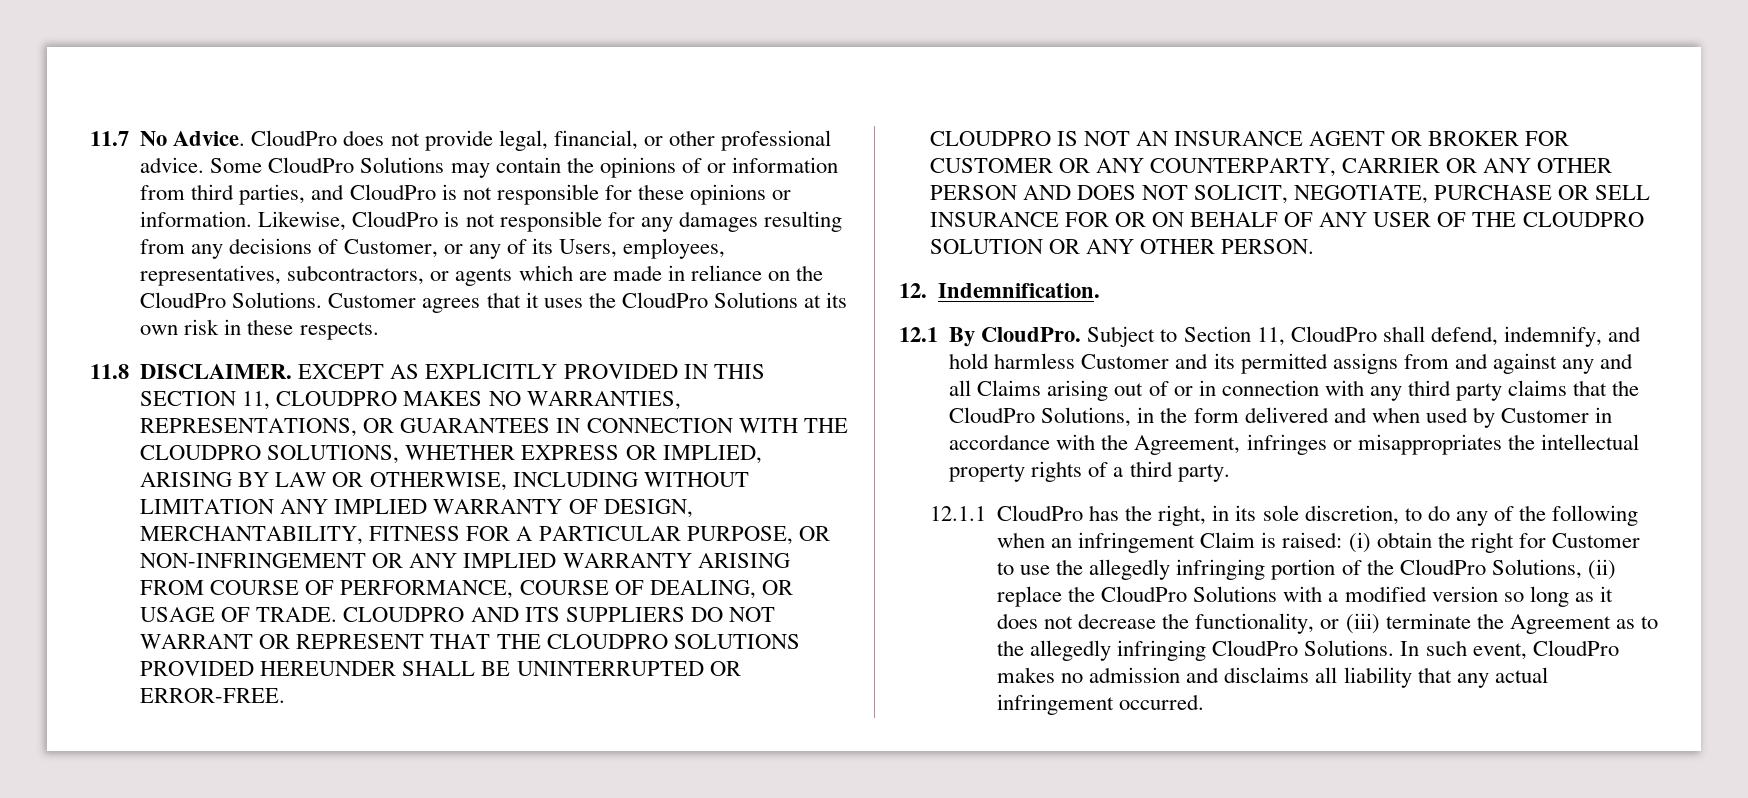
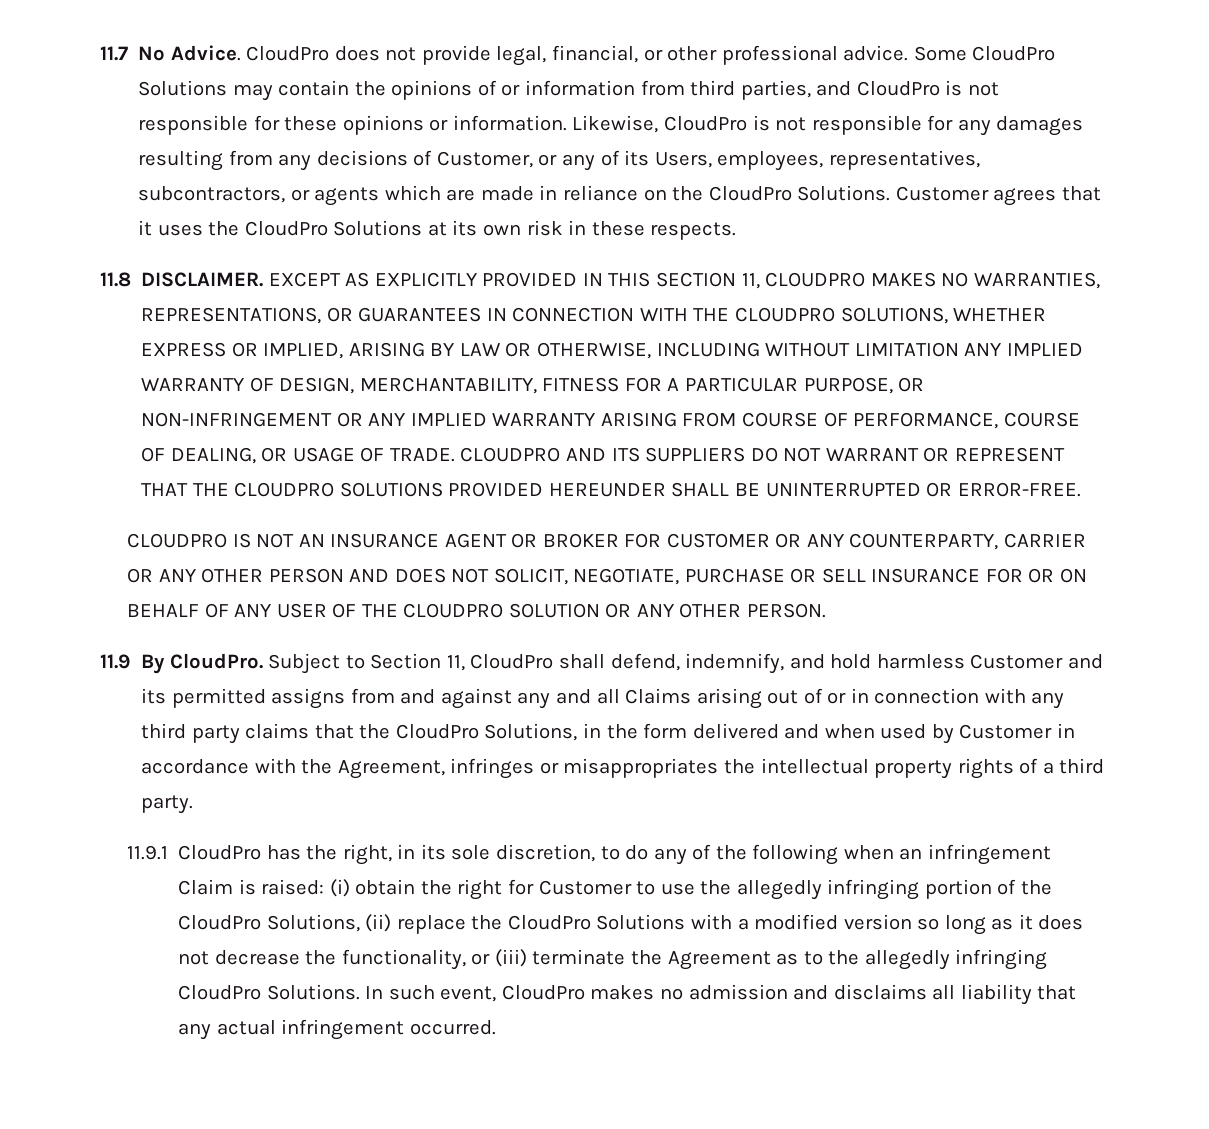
- 12. Indemnification.
- 12.1 By CloudPro.
+ 11.9 By CloudPro.
- 12.1.1 CloudPro has the right, in its sole discretion, to do any of the following when an infringement Claim is raised:
+ 11.9.1 CloudPro has the right, in its sole discretion, to do any of the following when an infringement Claim is raised:

